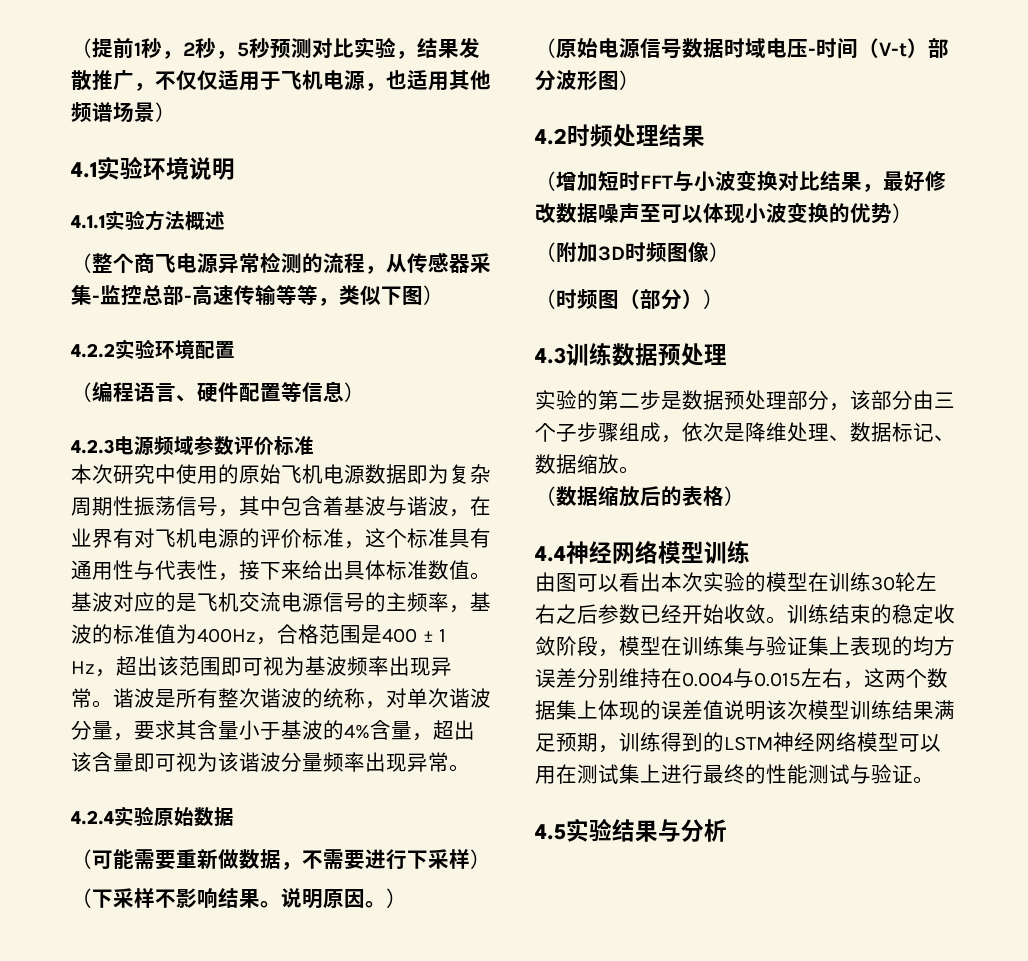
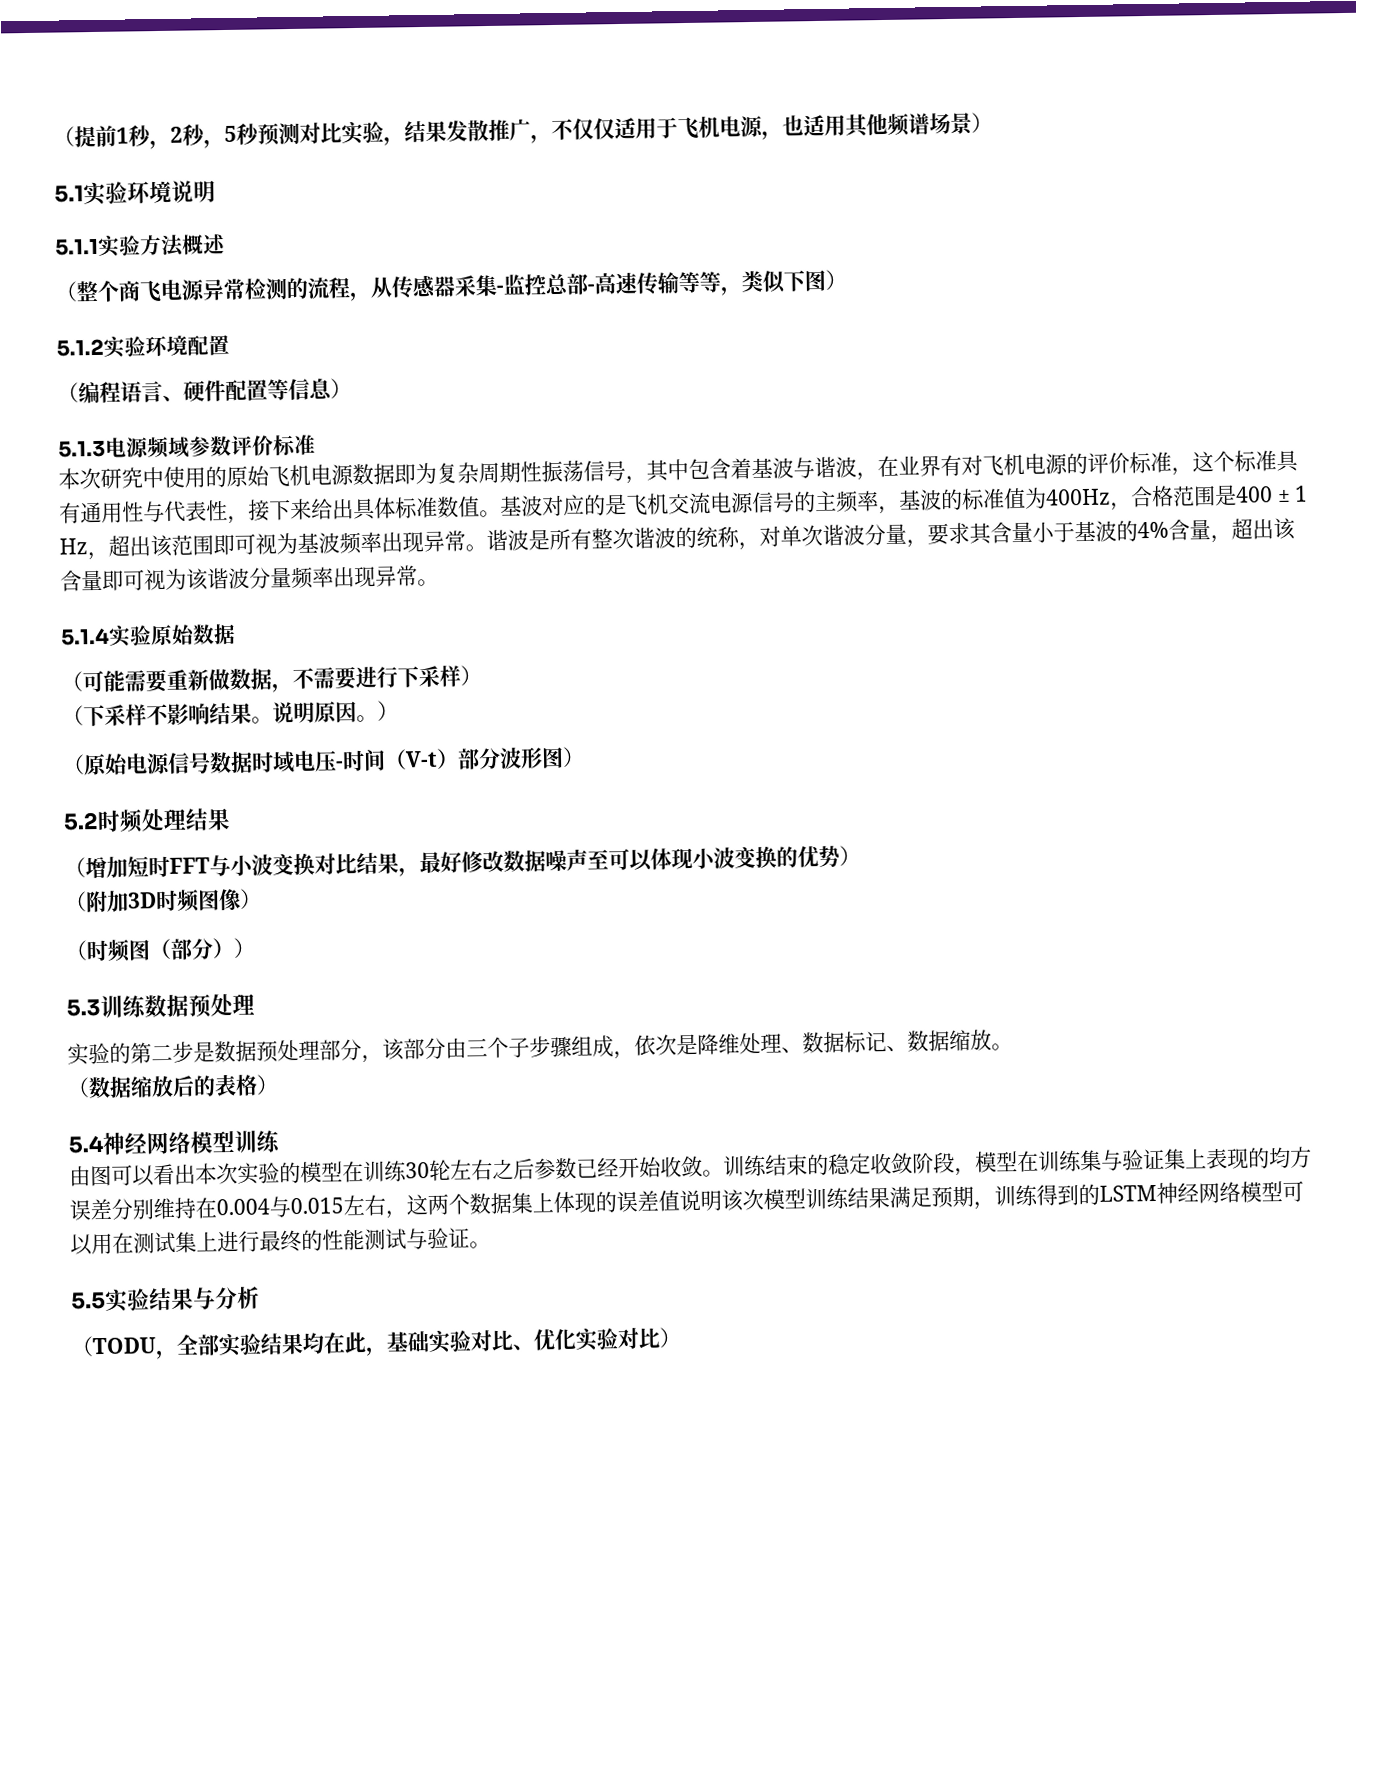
- 4.1实验环境说明
+ 5.1实验环境说明
- 4.1.1实验方法概述
+ 5.1.1实验方法概述
- 4.2.2实验环境配置
+ 5.1.2实验环境配置
- 4.2.3电源频域参数评价标准
+ 5.1.3电源频域参数评价标准
- 4.2.4实验原始数据
+ 5.1.4实验原始数据
- 4.2时频处理结果
+ 5.2时频处理结果
- 4.3训练数据预处理
+ 5.3训练数据预处理
- 4.4神经网络模型训练
+ 5.4神经网络模型训练
- 4.5实验结果与分析
+ 5.5实验结果与分析
+ （TODU，全部实验结果均在此，基础实验对比、优化实验对比）

